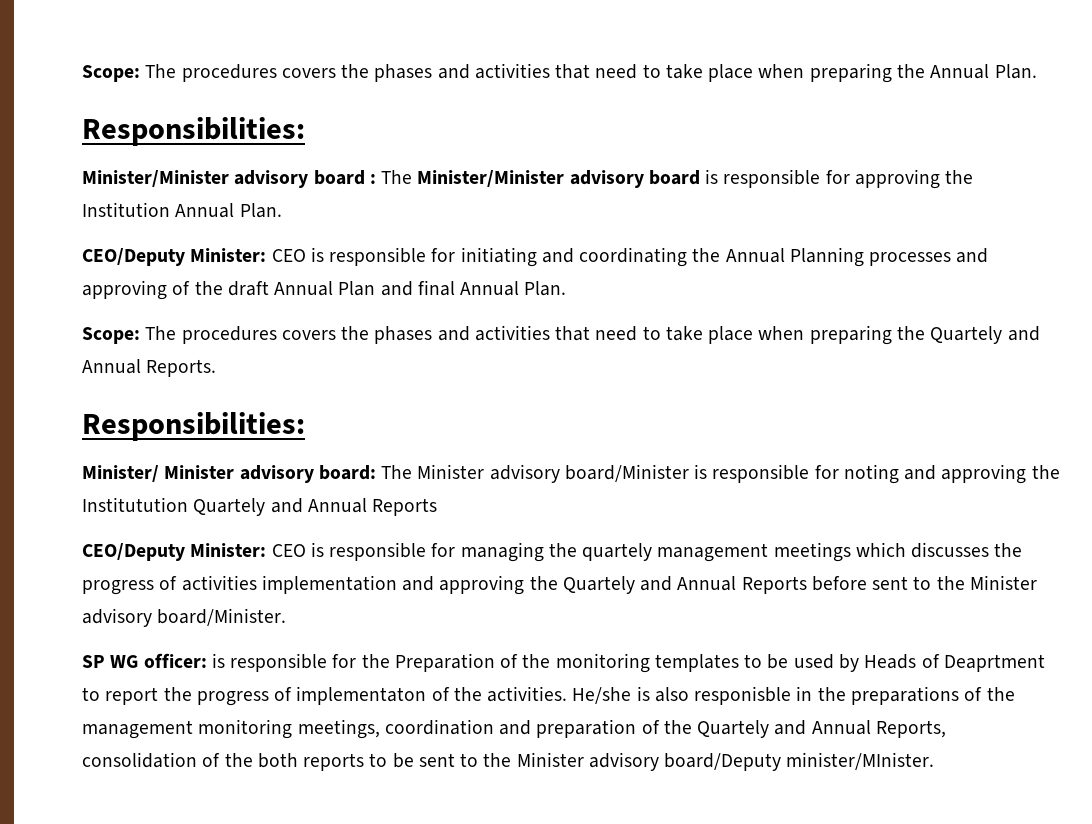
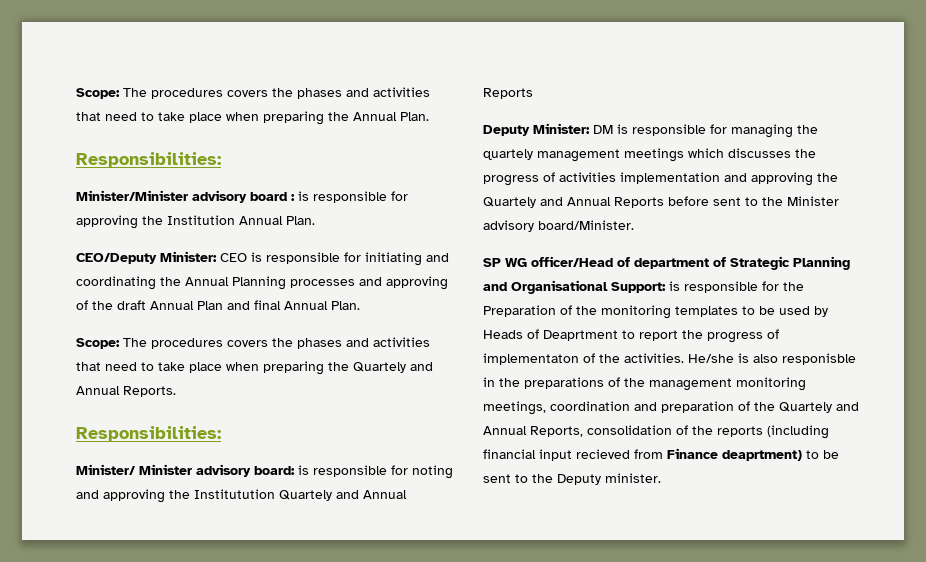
- Minister/Minister advisory board : The Minister/Minister advisory board is responsible for approving the Institution Annual Plan.
+ Minister/Minister advisory board : is responsible for approving the Institution Annual Plan.
- Minister/ Minister advisory board: The Minister advisory board/Minister is responsible for noting and approving the Institutution Quartely and Annual Reports
+ Minister/ Minister advisory board: is responsible for noting and approving the Institutution Quartely and Annual Reports
- CEO/Deputy Minister: CEO is responsible for managing the quartely management meetings which discusses the progress of activities implementation and approving the Quartely and Annual Reports before sent to the Minister advisory board/Minister.
+ Deputy Minister: DM is responsible for managing the quartely management meetings which discusses the progress of activities implementation and approving the Quartely and Annual Reports before sent to the Minister advisory board/Minister.
- SP WG officer: is responsible for the Preparation of the monitoring templates to be used by Heads of Deaprtment to report the progress of implementaton of the activities.
+ SP WG officer/Head of department of Strategic Planning and Organisational Support: is responsible for the Preparation of the monitoring templates to be used by Heads of Deaprtment to report the progress of implementaton of the activities.
- He/she is also responisble in the preparations of the management monitoring meetings, coordination and preparation of the Quartely and Annual Reports, consolidation of the both reports to be sent to the Minister advisory board/Deputy minister/MInister.
+ He/she is also responisble in the preparations of the management monitoring meetings, coordination and preparation of the Quartely and Annual Reports, consolidation of the reports (including financial input recieved from Finance deaprtment) to be sent to the Deputy minister.

